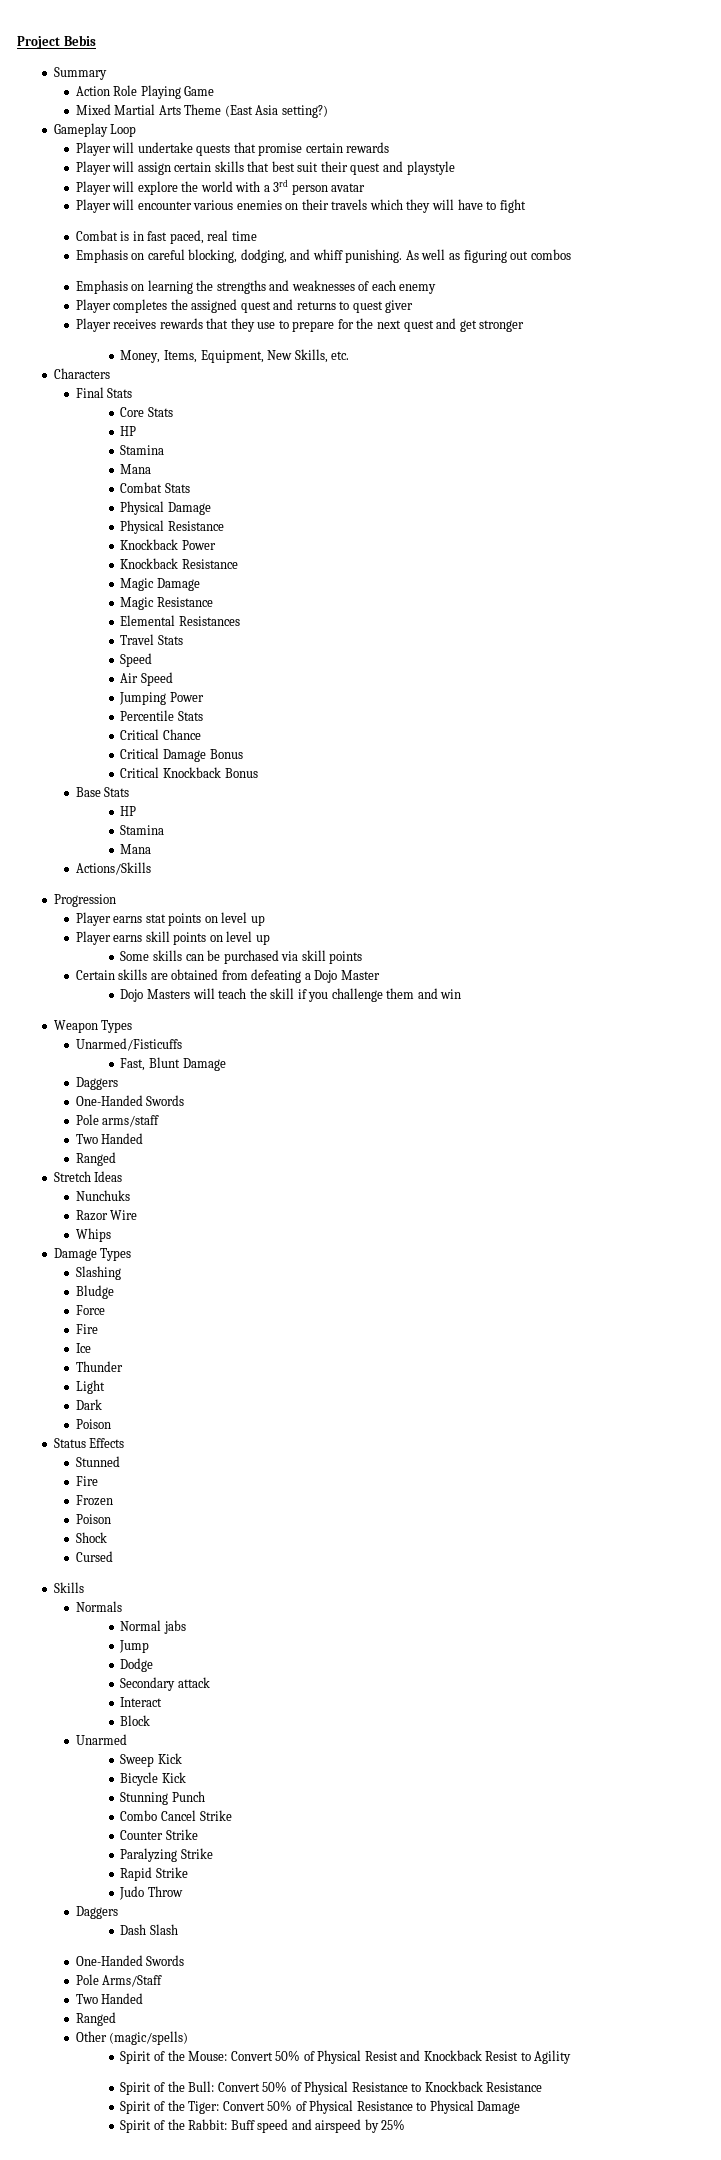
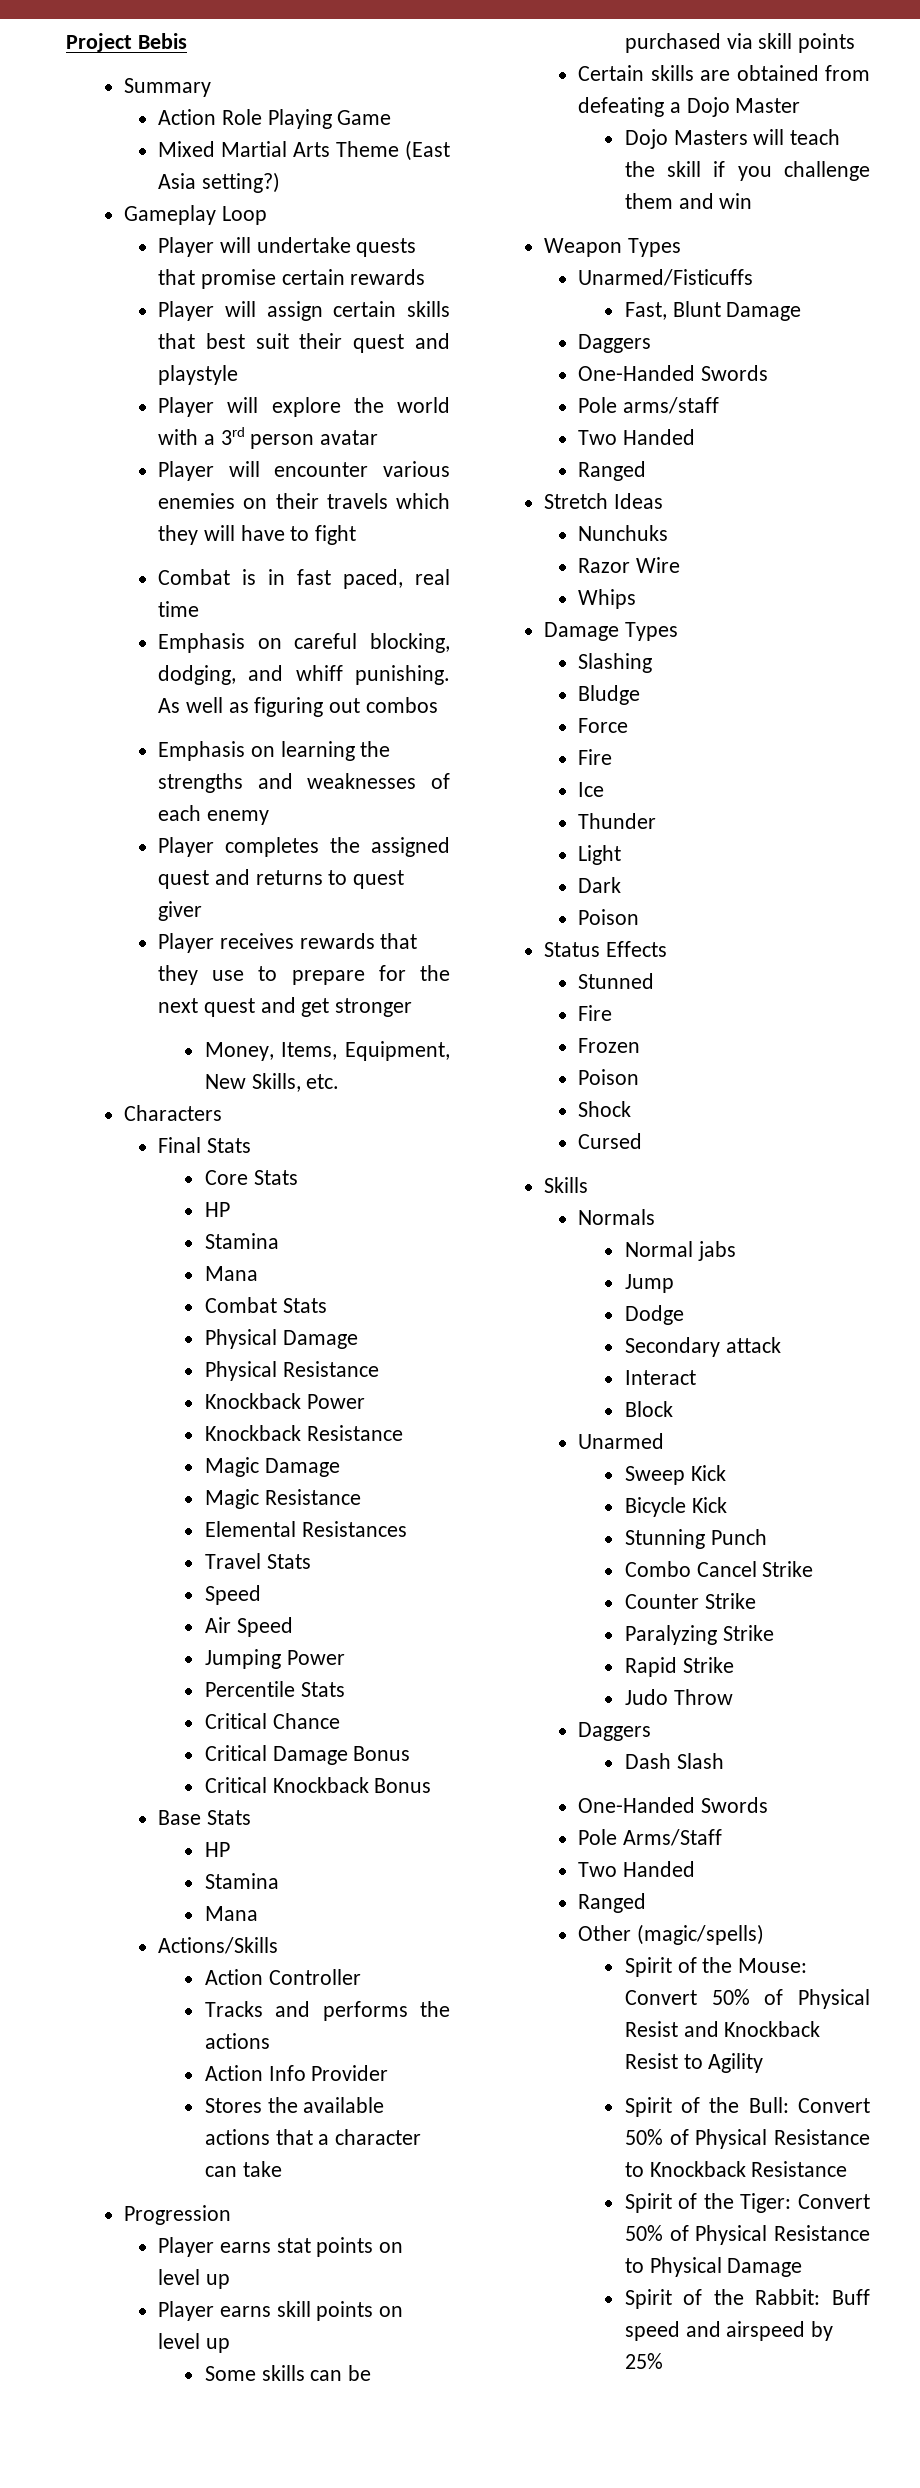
+ Action Controller
+ Tracks and performs the actions
+ Action Info Provider
+ Stores the available actions that a character can take

